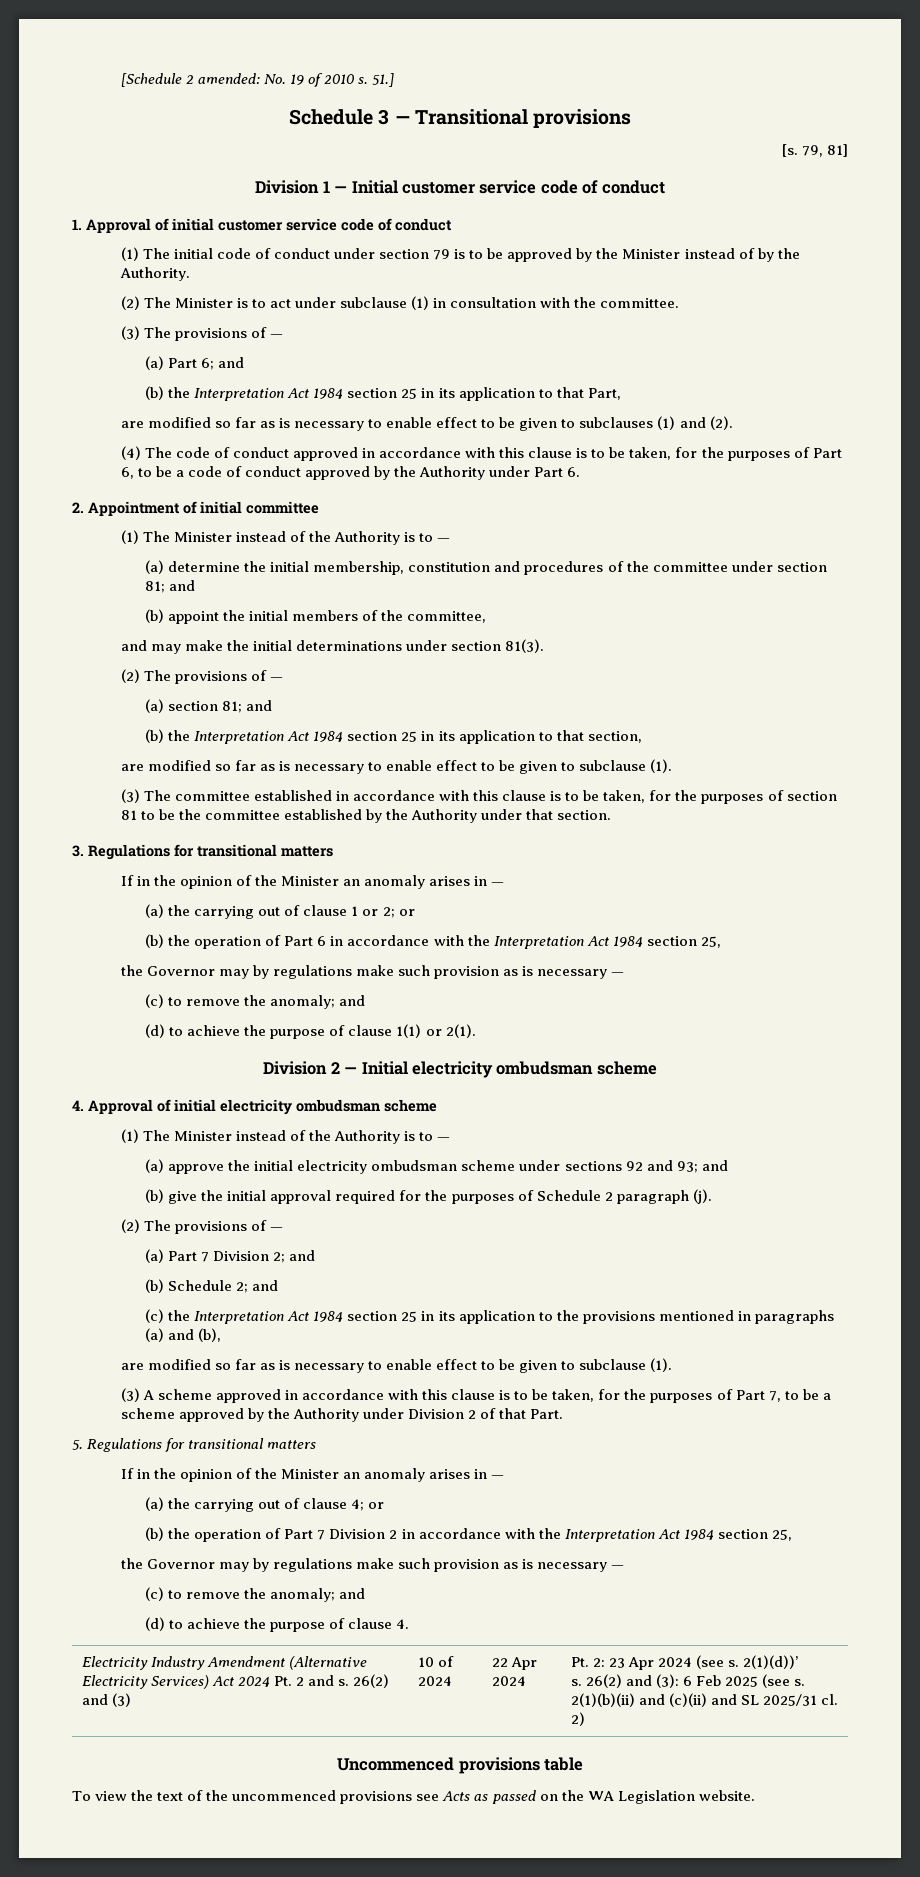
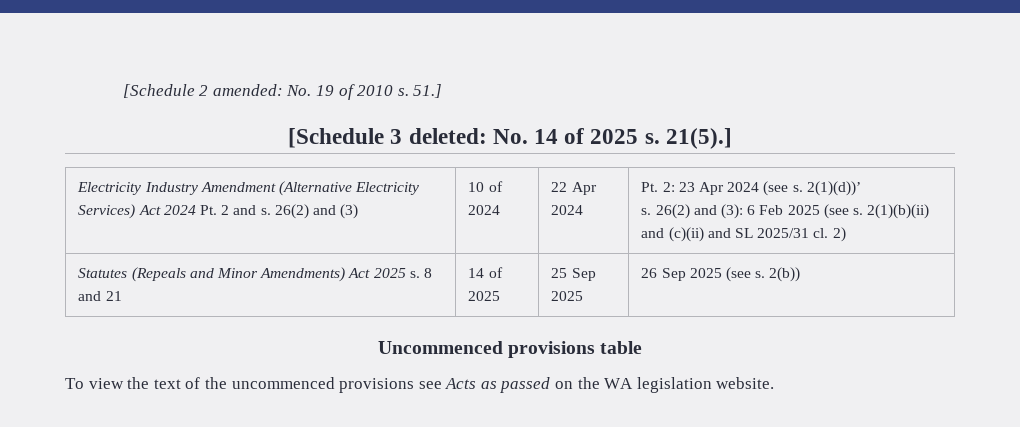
- Schedule 3 — Transitional provisions
- [s. 79, 81]
- Division 1 — Initial customer service code of conduct
- 1. Approval of initial customer service code of conduct
- (1) The initial code of conduct under section 79 is to be approved by the Minister instead of by the Authority.
- (2) The Minister is to act under subclause (1) in consultation with the committee.
- (3) The provisions of —
- (a) Part 6; and
- (b) the Interpretation Act 1984 section 25 in its application to that Part,
- are modified so far as is necessary to enable effect to be given to subclauses (1) and (2).
- (4) The code of conduct approved in accordance with this clause is to be taken, for the purposes of Part 6, to be a code of conduct approved by the Authority under Part 6.
- 2. Appointment of initial committee
- (1) The Minister instead of the Authority is to —
- (a) determine the initial membership, constitution and procedures of the committee under section 81; and
- (b) appoint the initial members of the committee,
- and may make the initial determinations under section 81(3).
- (2) The provisions of —
- (a) section 81; and
- (b) the Interpretation Act 1984 section 25 in its application to that section,
- are modified so far as is necessary to enable effect to be given to subclause (1).
- (3) The committee established in accordance with this clause is to be taken, for the purposes of section 81 to be the committee established by the Authority under that section.
- 3. Regulations for transitional matters
- If in the opinion of the Minister an anomaly arises in —
- (a) the carrying out of clause 1 or 2; or
- (b) the operation of Part 6 in accordance with the Interpretation Act 1984 section 25,
- the Governor may by regulations make such provision as is necessary —
- (c) to remove the anomaly; and
- (d) to achieve the purpose of clause 1(1) or 2(1).
- Division 2 — Initial electricity ombudsman scheme
- 4. Approval of initial electricity ombudsman scheme
- (1) The Minister instead of the Authority is to —
- (a) approve the initial electricity ombudsman scheme under sections 92 and 93; and
- (b) give the initial approval required for the purposes of Schedule 2 paragraph (j).
- (2) The provisions of —
- (a) Part 7 Division 2; and
- (b) Schedule 2; and
- (c) the Interpretation Act 1984 section 25 in its application to the provisions mentioned in paragraphs (a) and (b),
- are modified so far as is necessary to enable effect to be given to subclause (1).
- (3) A scheme approved in accordance with this clause is to be taken, for the purposes of Part 7, to be a scheme approved by the Authority under Division 2 of that Part.
- 5. Regulations for transitional matters
- If in the opinion of the Minister an anomaly arises in —
- (a) the carrying out of clause 4; or
- (b) the operation of Part 7 Division 2 in accordance with the Interpretation Act 1984 section 25,
- the Governor may by regulations make such provision as is necessary —
- (c) to remove the anomaly; and
- (d) to achieve the purpose of clause 4.
+ [Schedule 3 deleted: No. 14 of 2025 s. 21(5).]
+ Statutes (Repeals and Minor Amendments) Act 2025 s. 8 and 21 | 14 of 2025 | 25 Sep 2025 | 26 Sep 2025 (see s. 2(b))
- To view the text of the uncommenced provisions see Acts as passed on the WA Legislation website.
+ To view the text of the uncommenced provisions see Acts as passed on the WA legislation website.

